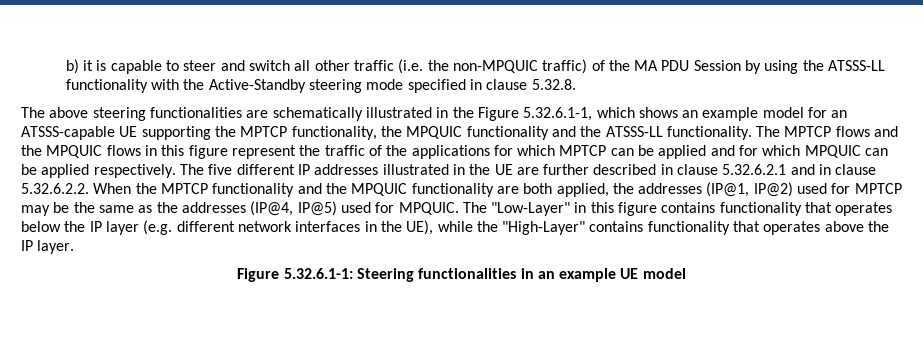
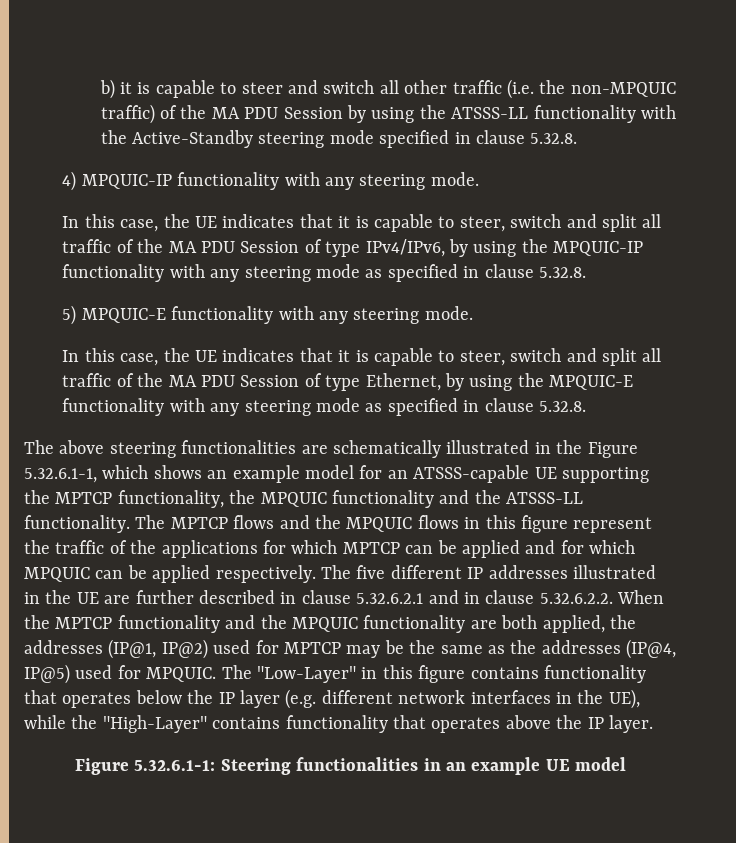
+ 4) MPQUIC-IP functionality with any steering mode.
+ In this case, the UE indicates that it is capable to steer, switch and split all traffic of the MA PDU Session of type IPv4/IPv6, by using the MPQUIC-IP functionality with any steering mode as specified in clause 5.32.8.
+ 5) MPQUIC-E functionality with any steering mode.
+ In this case, the UE indicates that it is capable to steer, switch and split all traffic of the MA PDU Session of type Ethernet, by using the MPQUIC-E functionality with any steering mode as specified in clause 5.32.8.

